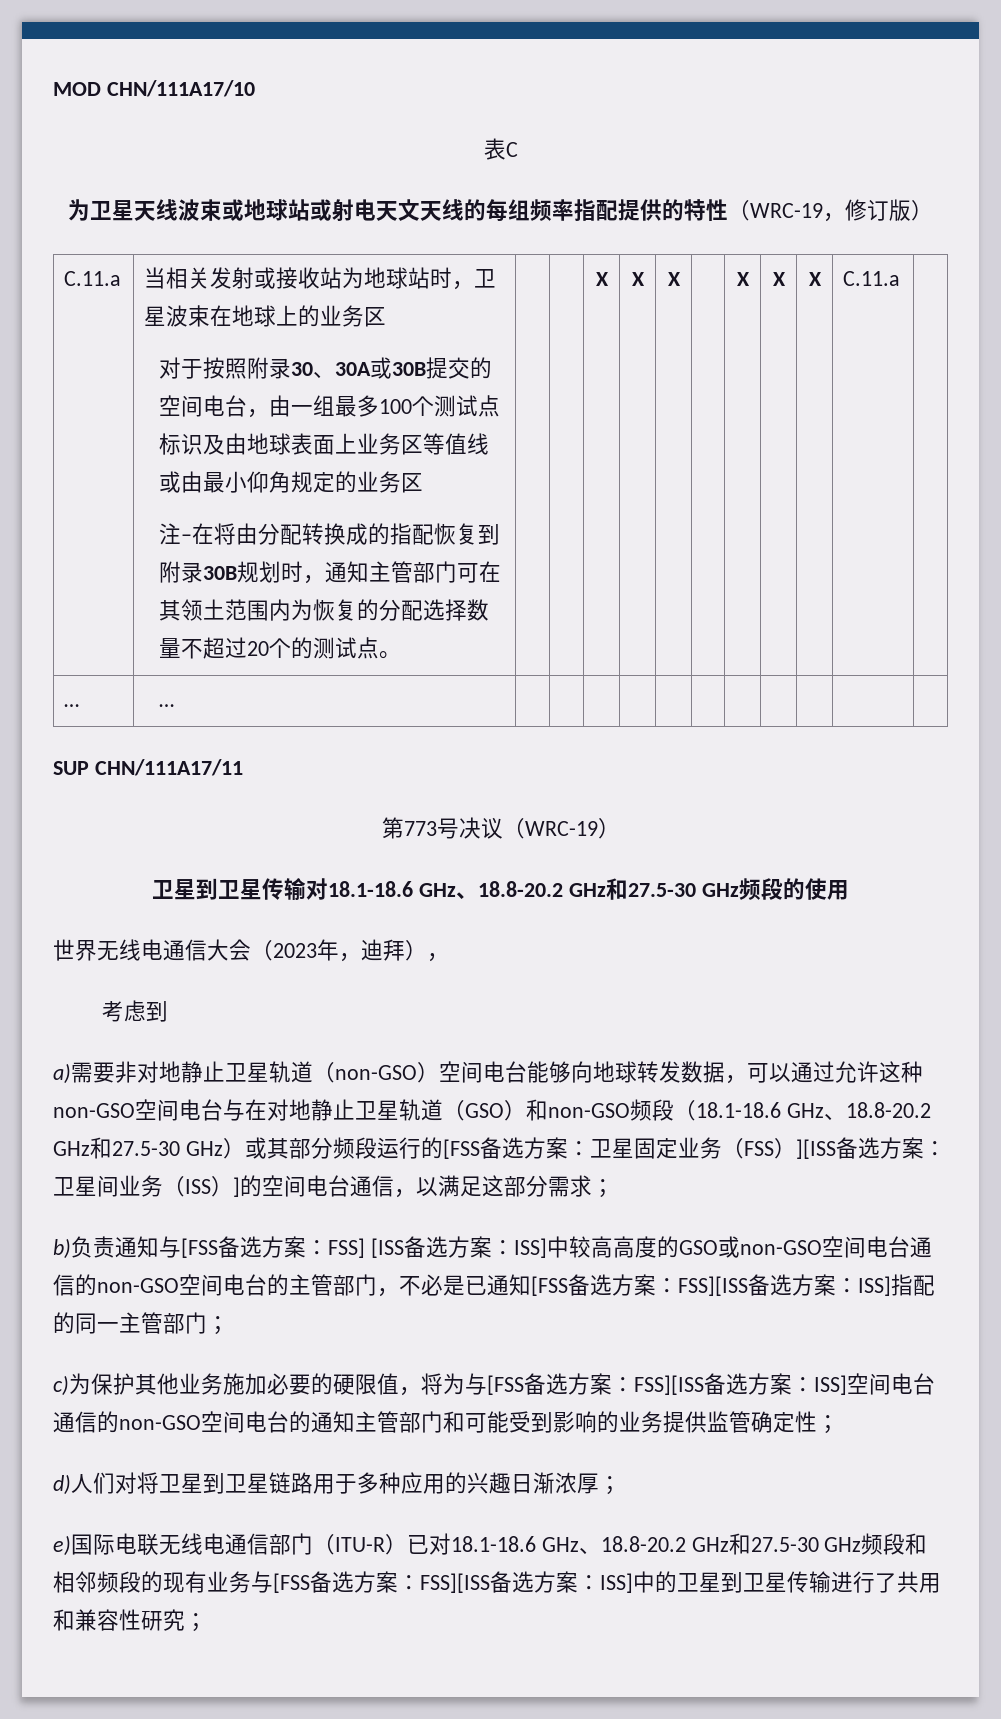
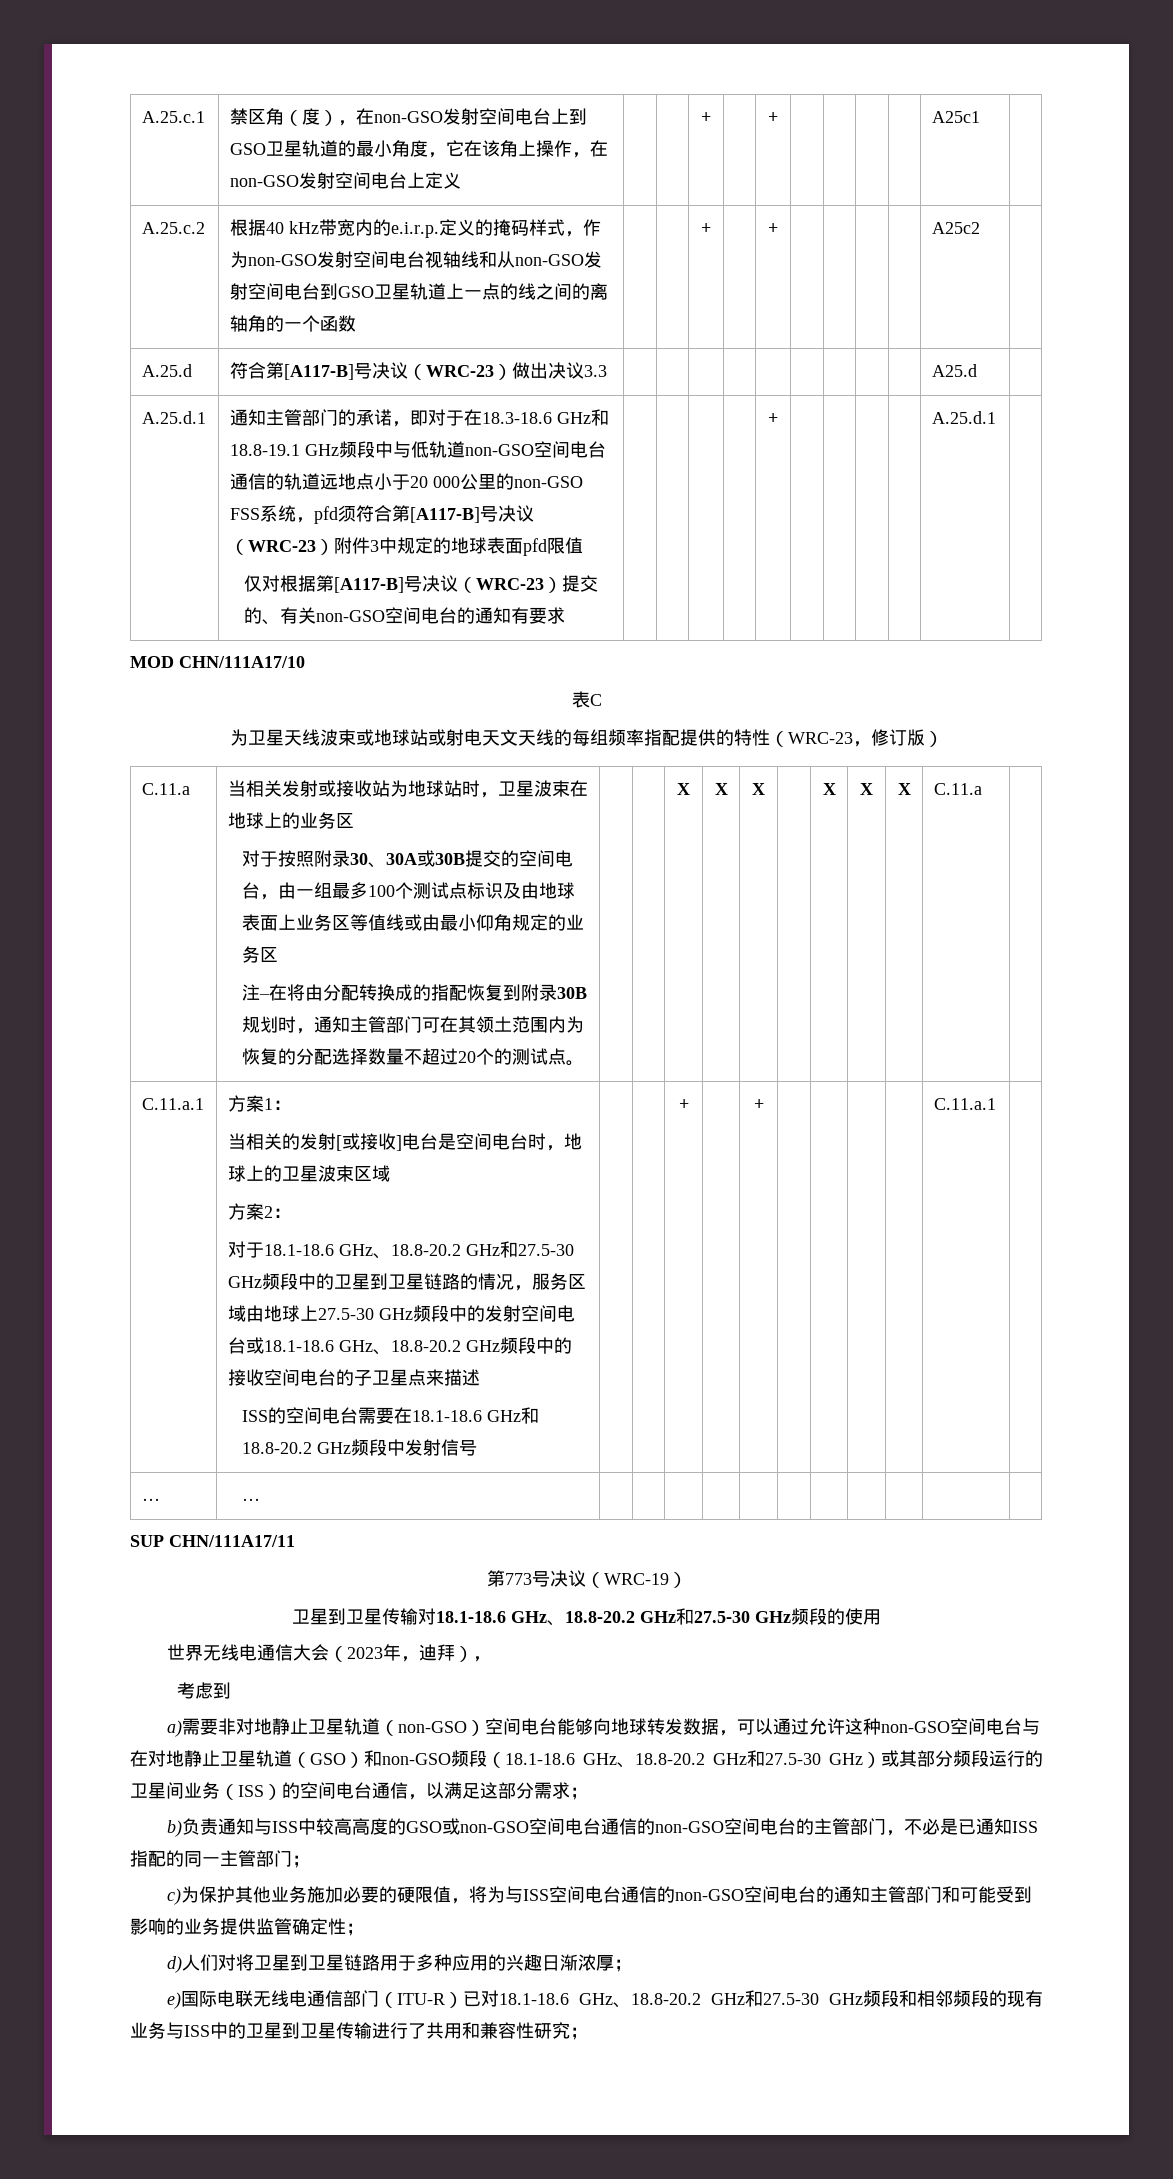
+ A.25.c.1 | 禁区角（度），在non-GSO发射空间电台上到GSO卫星轨道的最小角度，它在该角上操作，在non-GSO发射空间电台上定义 | | | + | | + | | | | | A25c1 |
+ A.25.c.2 | 根据40 kHz带宽内的e.i.r.p.定义的掩码样式，作为non-GSO发射空间电台视轴线和从non-GSO发射空间电台到GSO卫星轨道上一点的线之间的离轴角的一个函数 | | | + | | + | | | | | A25c2 |
+ A.25.d | 符合第[A117-B]号决议（WRC-23）做出决议3.3 | | | | | | | | | | A25.d |
+ A.25.d.1 | 通知主管部门的承诺，即对于在18.3-18.6 GHz和18.8-19.1 GHz频段中与低轨道non-GSO空间电台通信的轨道远地点小于20 000公里的non-GSO FSS系统，pfd须符合第[A117-B]号决议（WRC-23）附件3中规定的地球表面pfd限值
+ 仅对根据第[A117-B]号决议（WRC-23）提交的、有关non-GSO空间电台的通知有要求 | | | | | + | | | | | A.25.d.1
- 为卫星天线波束或地球站或射电天文天线的每组频率指配提供的特性（WRC-19，修订版）
+ 为卫星天线波束或地球站或射电天文天线的每组频率指配提供的特性（WRC-23，修订版）
+ C.11.a.1 | 方案1：
+ 当相关的发射[或接收]电台是空间电台时，地球上的卫星波束区域
+ 方案2：
+ 对于18.1-18.6 GHz、18.8-20.2 GHz和27.5-30 GHz频段中的卫星到卫星链路的情况，服务区域由地球上27.5-30 GHz频段中的发射空间电台或18.1-18.6 GHz、18.8-20.2 GHz频段中的接收空间电台的子卫星点来描述
+ ISS的空间电台需要在18.1-18.6 GHz和18.8-20.2 GHz频段中发射信号 | | | + | | + | | | | | C.11.a.1
- a)需要非对地静止卫星轨道（non-GSO）空间电台能够向地球转发数据，可以通过允许这种non-GSO空间电台与在对地静止卫星轨道（GSO）和non-GSO频段（18.1-18.6 GHz、18.8-20.2 GHz和27.5-30 GHz）或其部分频段运行的[FSS备选方案：卫星固定业务（FSS）][ISS备选方案：卫星间业务（ISS）]的空间电台通信，以满足这部分需求；
+ a)需要非对地静止卫星轨道（non-GSO）空间电台能够向地球转发数据，可以通过允许这种non-GSO空间电台与在对地静止卫星轨道（GSO）和non-GSO频段（18.1-18.6 GHz、18.8-20.2 GHz和27.5-30 GHz）或其部分频段运行的卫星间业务（ISS）的空间电台通信，以满足这部分需求；
- b)负责通知与[FSS备选方案：FSS] [ISS备选方案：ISS]中较高高度的GSO或non-GSO空间电台通信的non-GSO空间电台的主管部门，不必是已通知[FSS备选方案：FSS][ISS备选方案：ISS]指配的同一主管部门；
+ b)负责通知与ISS中较高高度的GSO或non-GSO空间电台通信的non-GSO空间电台的主管部门，不必是已通知ISS指配的同一主管部门；
- c)为保护其他业务施加必要的硬限值，将为与[FSS备选方案：FSS][ISS备选方案：ISS]空间电台通信的non-GSO空间电台的通知主管部门和可能受到影响的业务提供监管确定性；
+ c)为保护其他业务施加必要的硬限值，将为与ISS空间电台通信的non-GSO空间电台的通知主管部门和可能受到影响的业务提供监管确定性；
- e)国际电联无线电通信部门（ITU-R）已对18.1-18.6 GHz、18.8-20.2 GHz和27.5-30 GHz频段和相邻频段的现有业务与[FSS备选方案：FSS][ISS备选方案：ISS]中的卫星到卫星传输进行了共用和兼容性研究；
+ e)国际电联无线电通信部门（ITU-R）已对18.1-18.6 GHz、18.8-20.2 GHz和27.5-30 GHz频段和相邻频段的现有业务与ISS中的卫星到卫星传输进行了共用和兼容性研究；

